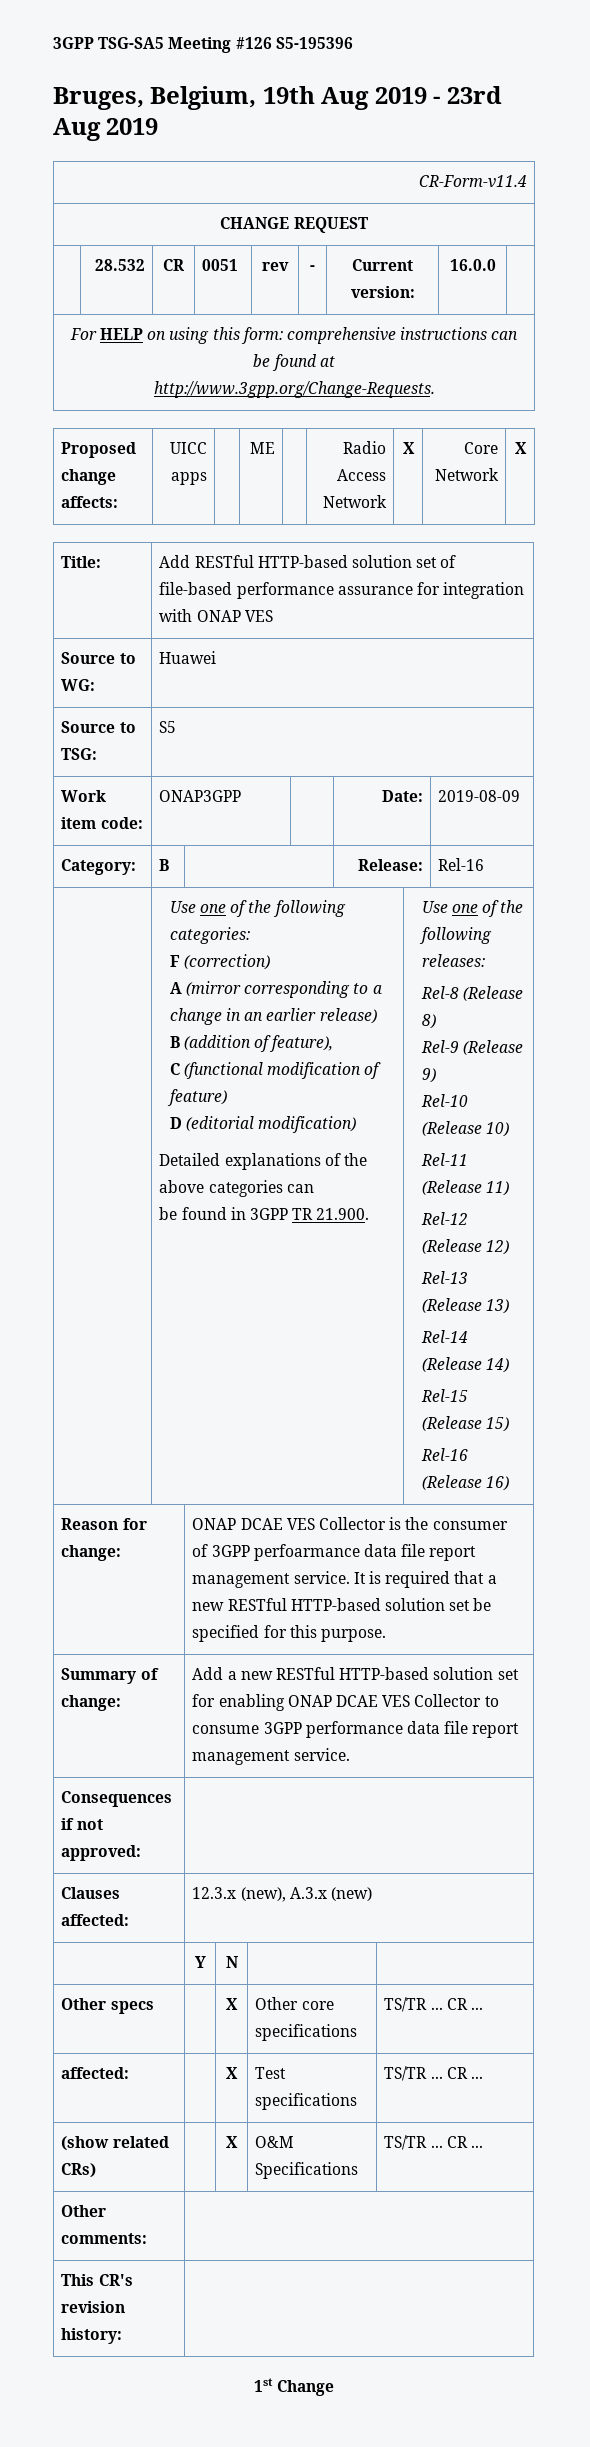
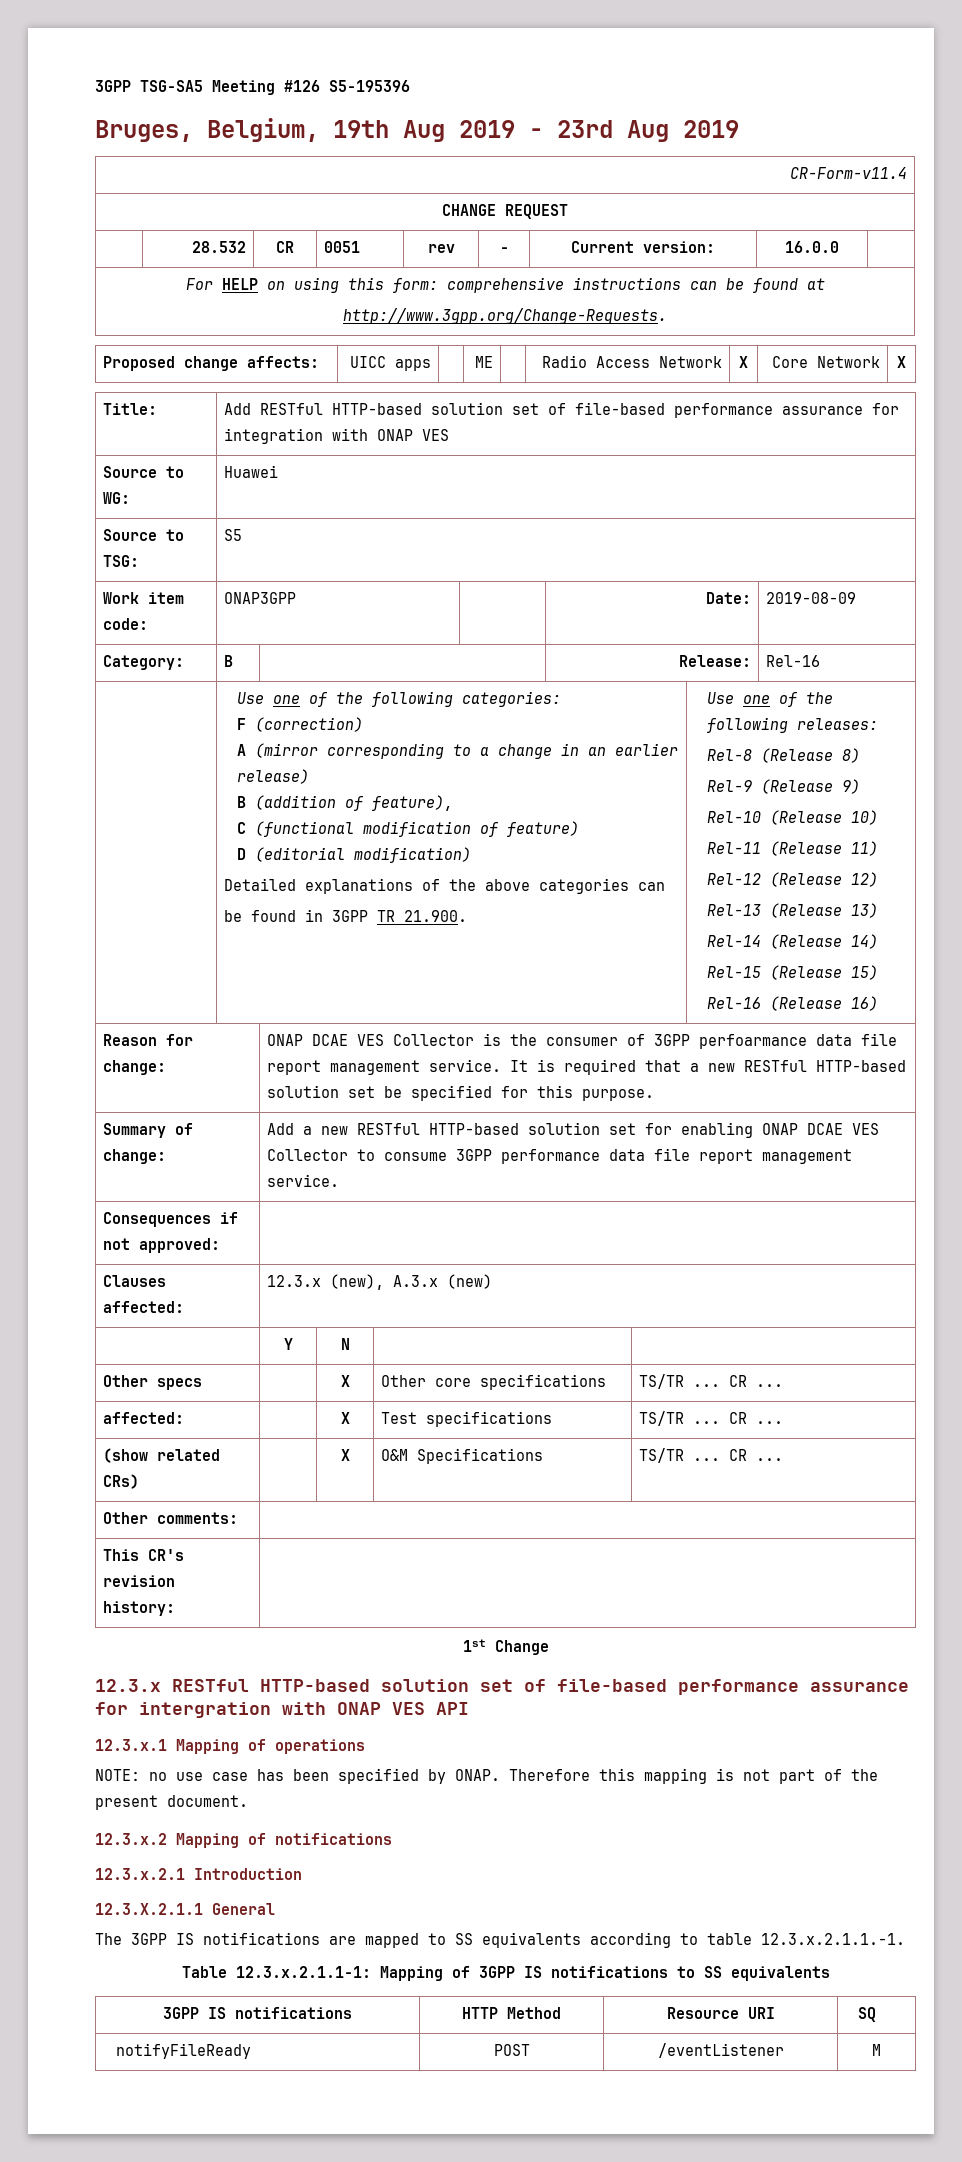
+ 12.3.x RESTful HTTP-based solution set of file-based performance assurance for intergration with ONAP VES API
+ 12.3.x.1 Mapping of operations
+ NOTE: no use case has been specified by ONAP. Therefore this mapping is not part of the present document.
+ 12.3.x.2 Mapping of notifications
+ 12.3.x.2.1 Introduction
+ 12.3.X.2.1.1 General
+ The 3GPP IS notifications are mapped to SS equivalents according to table 12.3.x.2.1.1.-1.
+ Table 12.3.x.2.1.1-1: Mapping of 3GPP IS notifications to SS equivalents
+ 3GPP IS notifications | HTTP Method | Resource URI | SQ
+ notifyFileReady | POST | /eventListener | M

